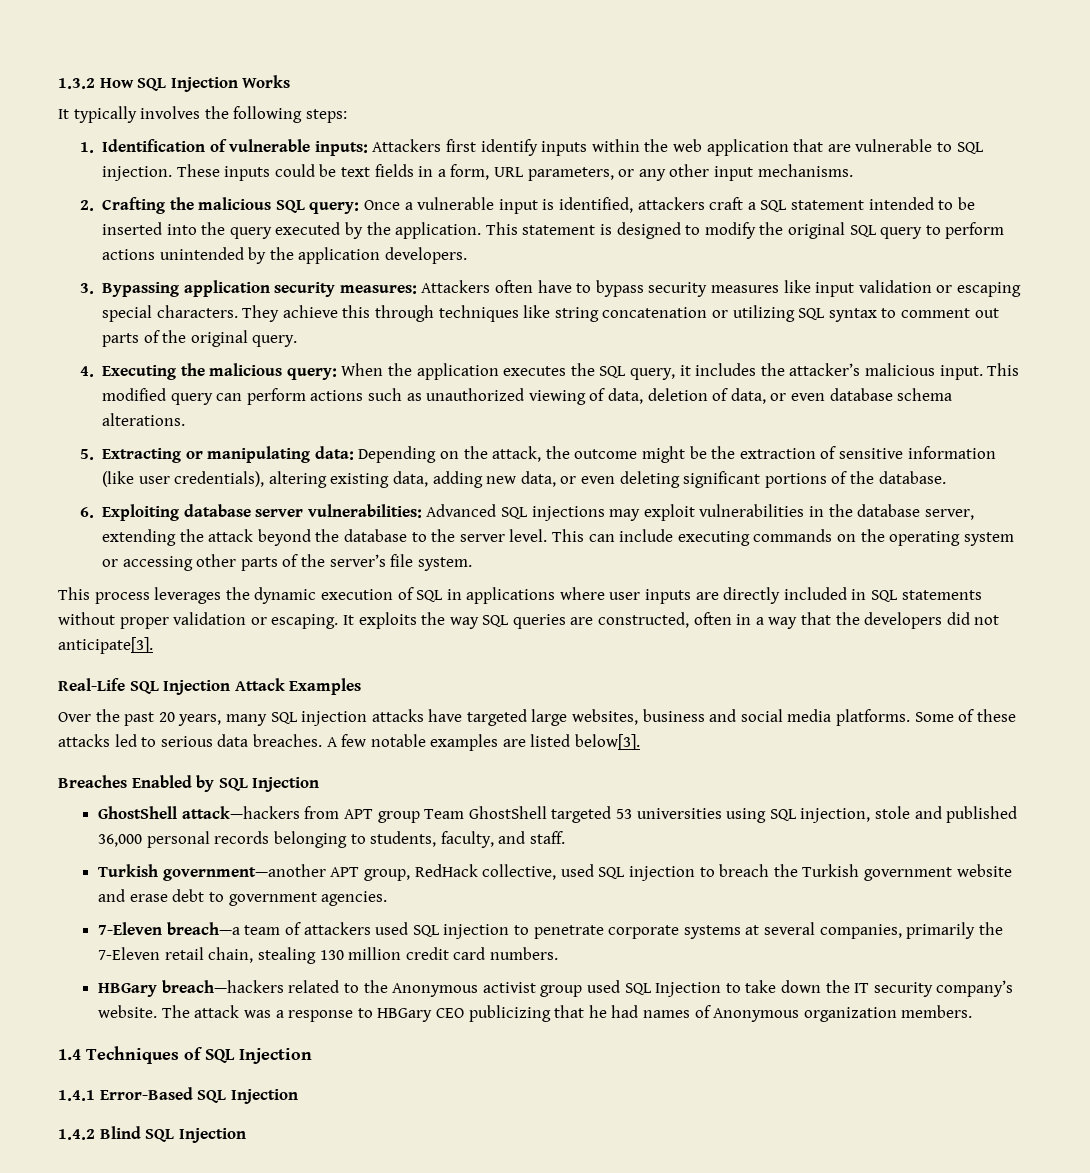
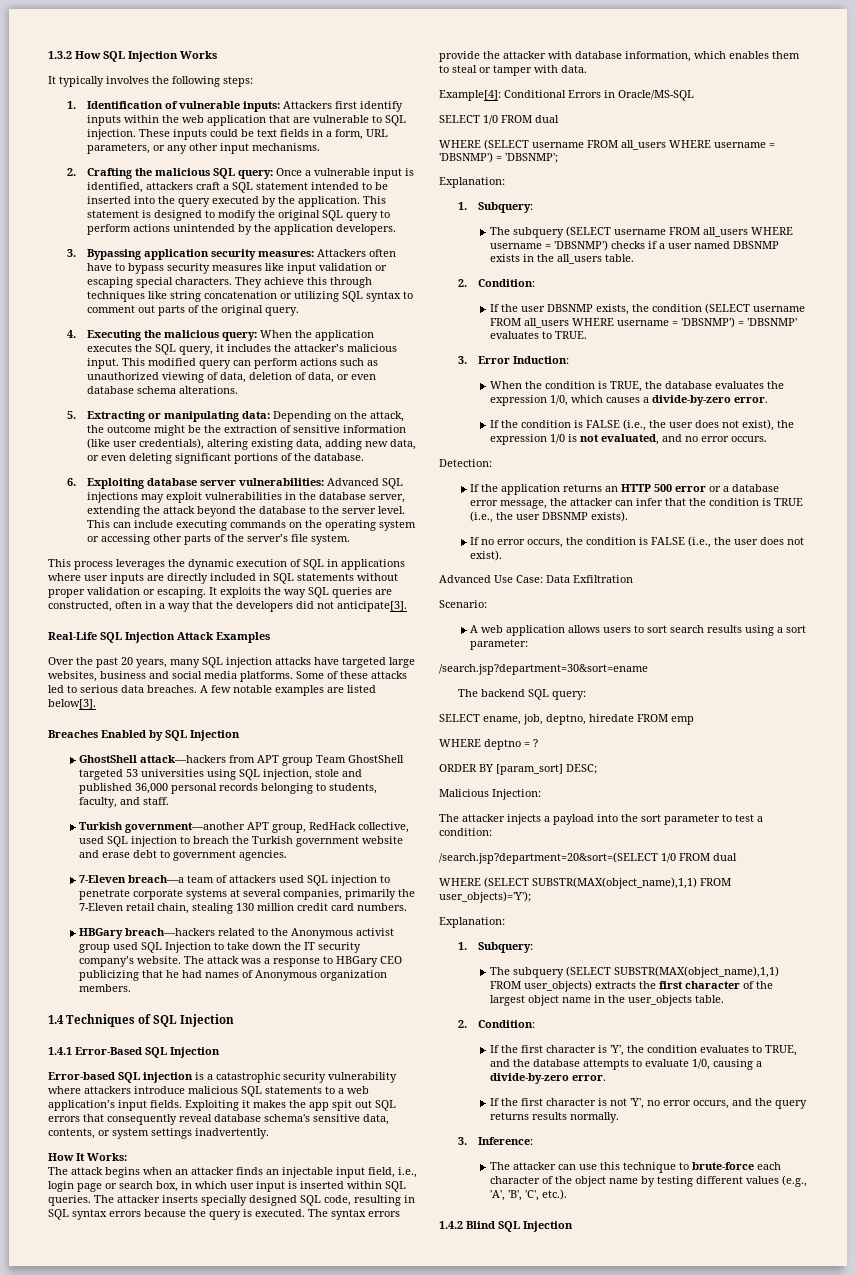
+ Error-based SQL injection is a catastrophic security vulnerability where attackers introduce malicious SQL statements to a web application’s input fields. Exploiting it makes the app spit out SQL errors that consequently reveal database schema's sensitive data, contents, or system settings inadvertently.
+ How It Works:
+ The attack begins when an attacker finds an injectable input field, i.e., login page or search box, in which user input is inserted within SQL queries. The attacker inserts specially designed SQL code, resulting in SQL syntax errors because the query is executed. The syntax errors provide the attacker with database information, which enables them to steal or tamper with data.
+ Example[4]: Conditional Errors in Oracle/MS-SQL
+ SELECT 1/0 FROM dual
+ WHERE (SELECT username FROM all_users WHERE username = 'DBSNMP') = 'DBSNMP';
+ Explanation:
+ 1. Subquery:
+ The subquery (SELECT username FROM all_users WHERE username = 'DBSNMP') checks if a user named DBSNMP exists in the all_users table.
+ 2. Condition:
+ If the user DBSNMP exists, the condition (SELECT username FROM all_users WHERE username = 'DBSNMP') = 'DBSNMP' evaluates to TRUE.
+ 3. Error Induction:
+ When the condition is TRUE, the database evaluates the expression 1/0, which causes a divide-by-zero error.
+ If the condition is FALSE (i.e., the user does not exist), the expression 1/0 is not evaluated, and no error occurs.
+ Detection:
+ If the application returns an HTTP 500 error or a database error message, the attacker can infer that the condition is TRUE (i.e., the user DBSNMP exists).
+ If no error occurs, the condition is FALSE (i.e., the user does not exist).
+ Advanced Use Case: Data Exfiltration
+ Scenario:
+ A web application allows users to sort search results using a sort parameter:
+ /search.jsp?department=30&sort=ename
+ The backend SQL query:
+ SELECT ename, job, deptno, hiredate FROM emp
+ WHERE deptno = ?
+ ORDER BY [param_sort] DESC;
+ Malicious Injection:
+ The attacker injects a payload into the sort parameter to test a condition:
+ /search.jsp?department=20&sort=(SELECT 1/0 FROM dual
+ WHERE (SELECT SUBSTR(MAX(object_name),1,1) FROM user_objects)='Y');
+ Explanation:
+ 1. Subquery:
+ The subquery (SELECT SUBSTR(MAX(object_name),1,1) FROM user_objects) extracts the first character of the largest object name in the user_objects table.
+ 2. Condition:
+ If the first character is 'Y', the condition evaluates to TRUE, and the database attempts to evaluate 1/0, causing a divide-by-zero error.
+ If the first character is not 'Y', no error occurs, and the query returns results normally.
+ 3. Inference:
+ The attacker can use this technique to brute-force each character of the object name by testing different values (e.g., 'A', 'B', 'C', etc.).

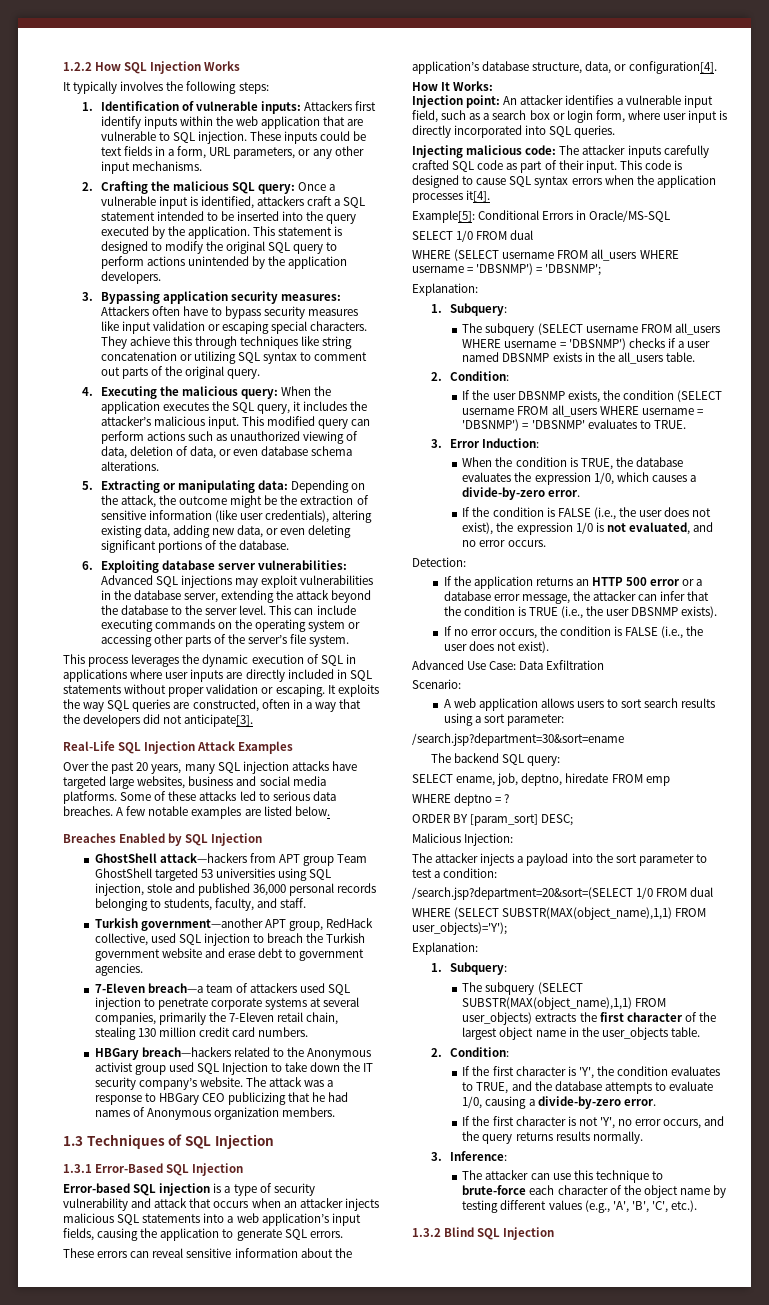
- 1.3.2 How SQL Injection Works
+ 1.2.2 How SQL Injection Works
- A few notable examples are listed below[3].
+ A few notable examples are listed below.
- 1.4 Techniques of SQL Injection
+ 1.3 Techniques of SQL Injection
- 1.4.1 Error-Based SQL Injection
+ 1.3.1 Error-Based SQL Injection
- Error-based SQL injection is a catastrophic security vulnerability where attackers introduce malicious SQL statements to a web application’s input fields. Exploiting it makes the app spit out SQL errors that consequently reveal database schema's sensitive data, contents, or system settings inadvertently.
+ Error-based SQL injection is a type of security vulnerability and attack that occurs when an attacker injects malicious SQL statements into a web application’s input fields, causing the application to generate SQL errors.
+ These errors can reveal sensitive information about the application’s database structure, data, or configuration[4].
  How It Works:
- The attack begins when an attacker finds an injectable input field, i.e., login page or search box, in which user input is inserted within SQL queries. The attacker inserts specially designed SQL code, resulting in SQL syntax errors because the query is executed. The syntax errors provide the attacker with database information, which enables them to steal or tamper with data.
- Example[4]: Conditional Errors in Oracle/MS-SQL
+ Injection point: An attacker identifies a vulnerable input field, such as a search box or login form, where user input is directly incorporated into SQL queries.
+ Injecting malicious code: The attacker inputs carefully crafted SQL code as part of their input. This code is designed to cause SQL syntax errors when the application processes it[4].
+ Example[5]: Conditional Errors in Oracle/MS-SQL
- 1.4.2 Blind SQL Injection
+ 1.3.2 Blind SQL Injection

